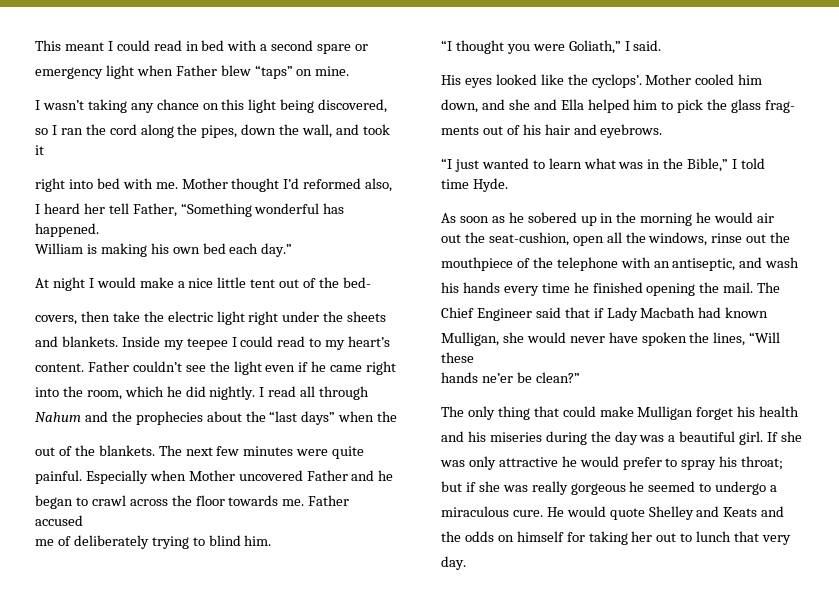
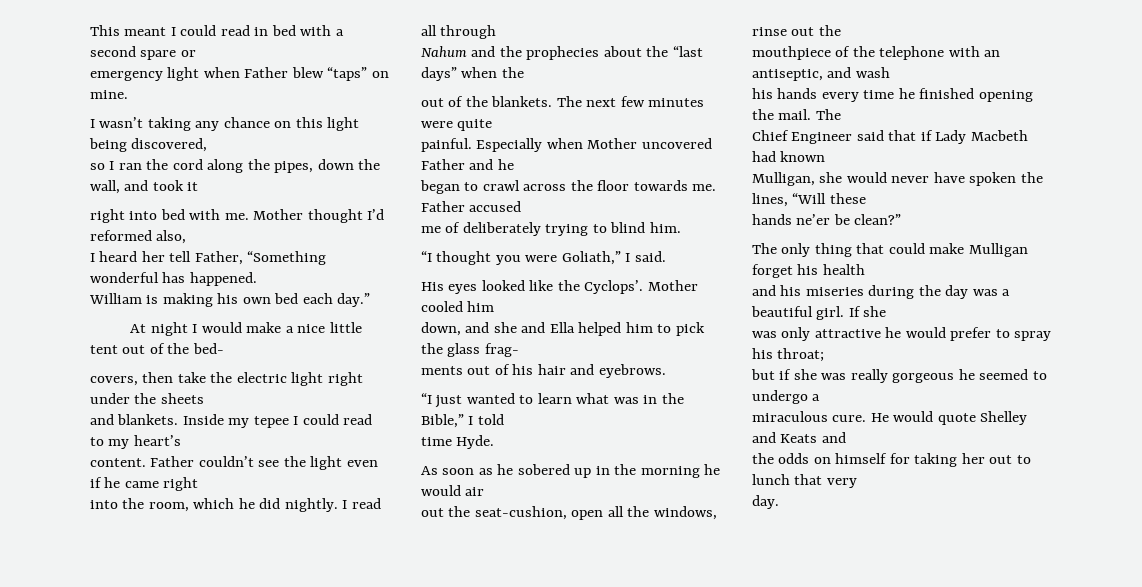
- Inside my teepee I could read to my heart’s
+ Inside my tepee I could read to my heart’s
- His eyes looked like the cyclops’.
+ His eyes looked like the Cyclops’.
- Chief Engineer said that if Lady Macbath had known
+ Chief Engineer said that if Lady Macbeth had known

